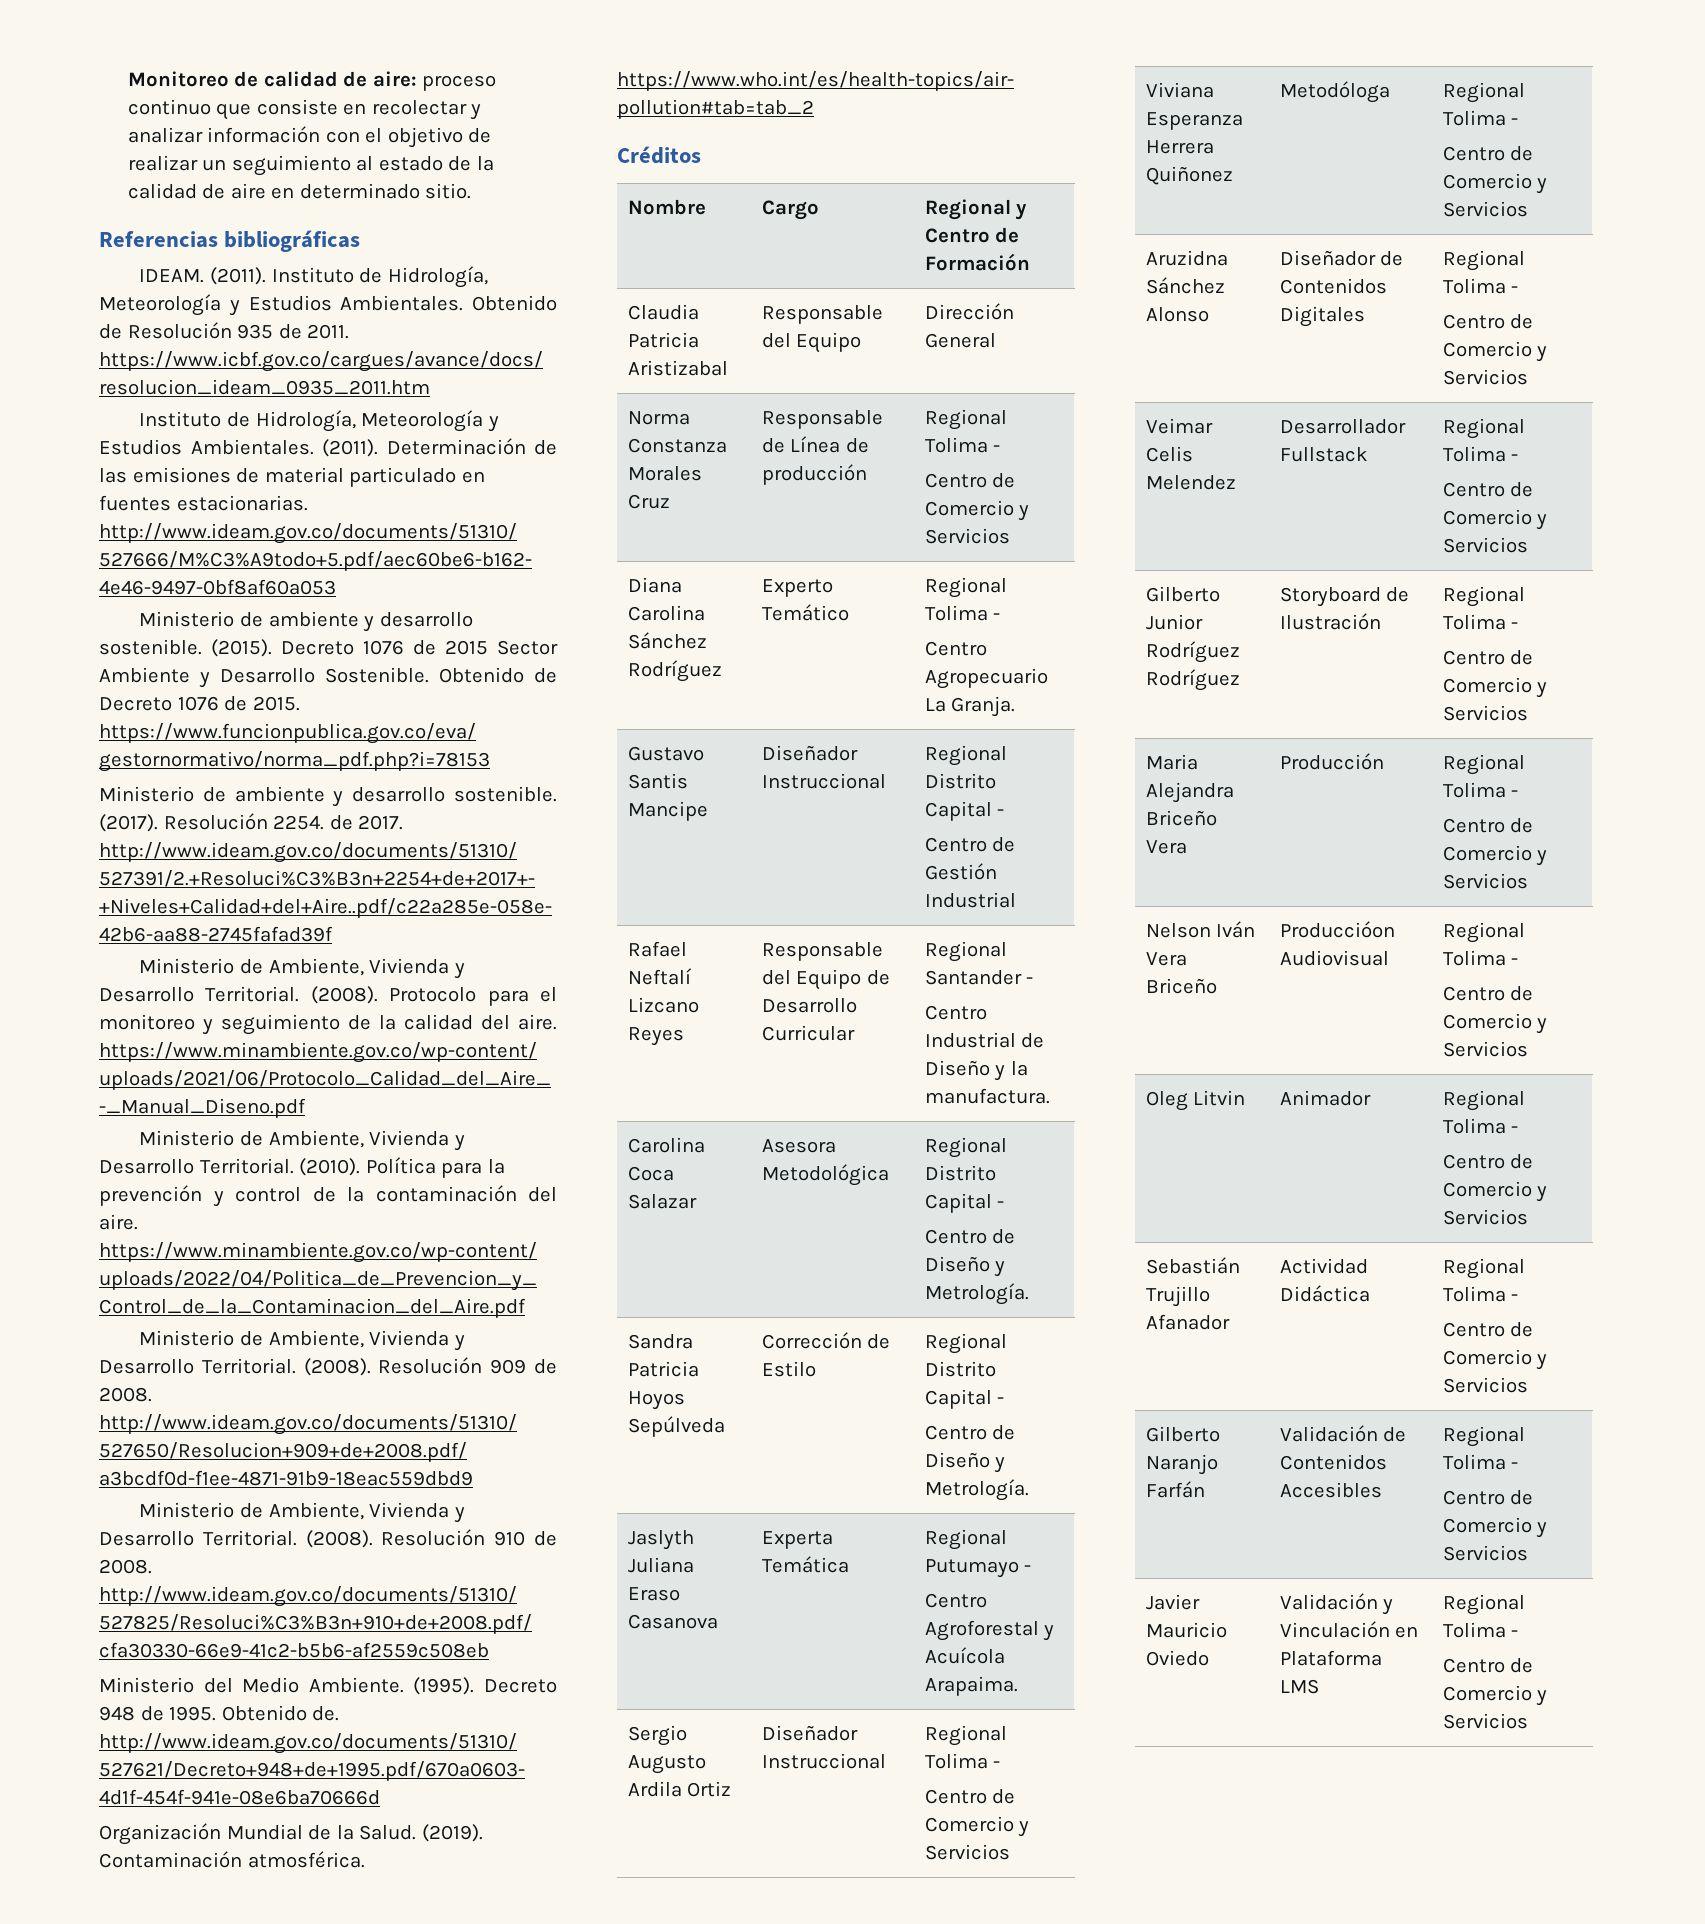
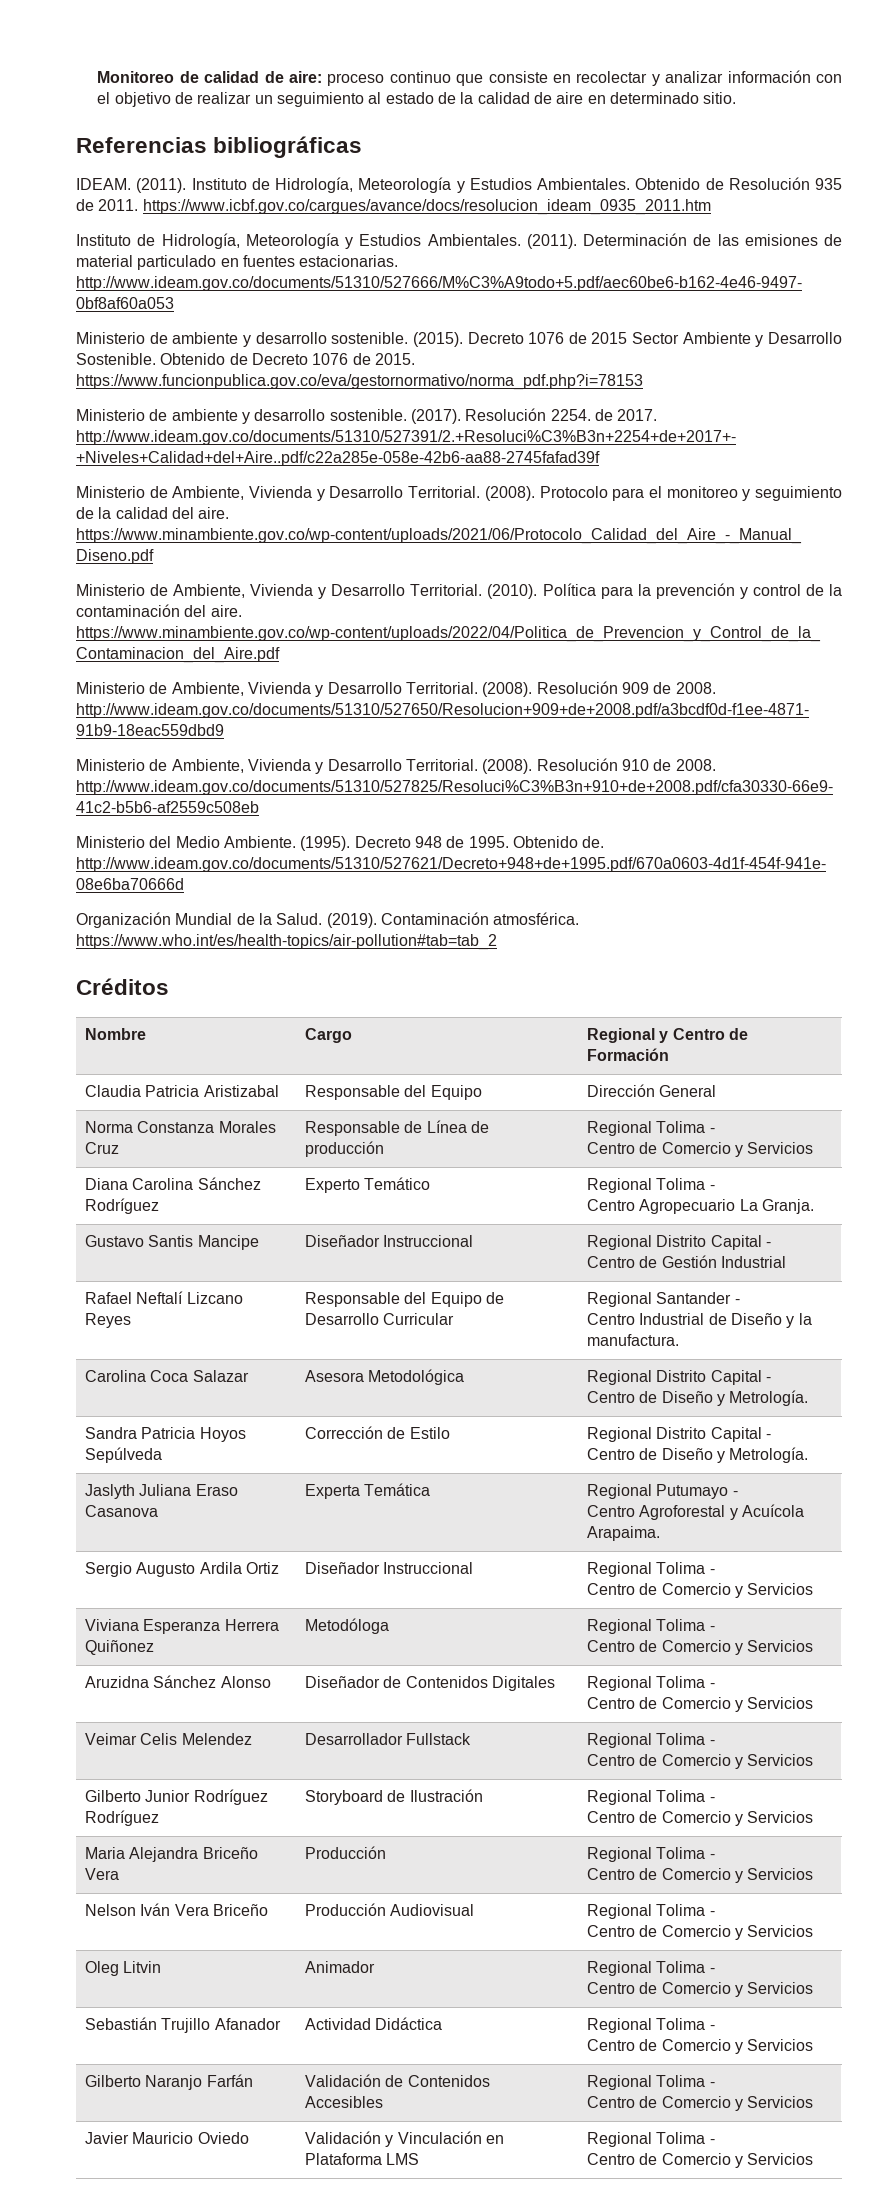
- Nelson Iván Vera Briceño | Produccióon Audiovisual | Regional Tolima -
+ Nelson Iván Vera Briceño | Producción Audiovisual | Regional Tolima -

